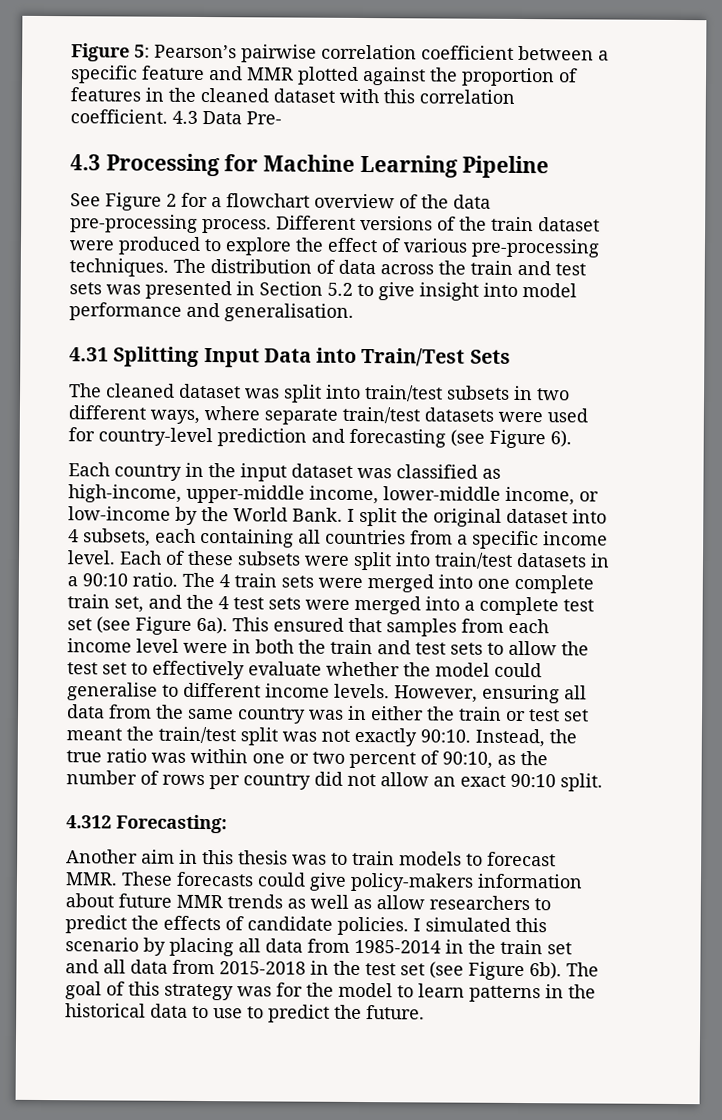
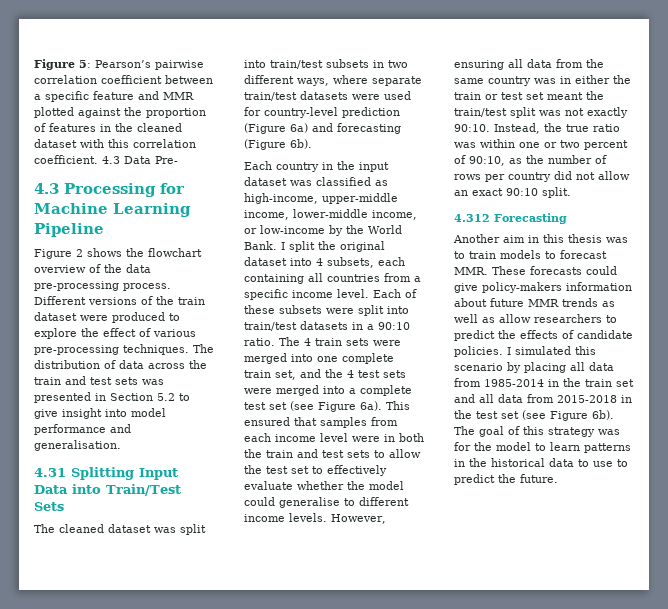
- See Figure 2 for a flowchart overview of the data pre-processing process.
+ Figure 2 shows the flowchart overview of the data pre-processing process.
- The cleaned dataset was split into train/test subsets in two different ways, where separate train/test datasets were used for country-level prediction and forecasting (see Figure 6).
+ The cleaned dataset was split into train/test subsets in two different ways, where separate train/test datasets were used for country-level prediction (Figure 6a) and forecasting (Figure 6b).
- 4.312 Forecasting:
+ 4.312 Forecasting

